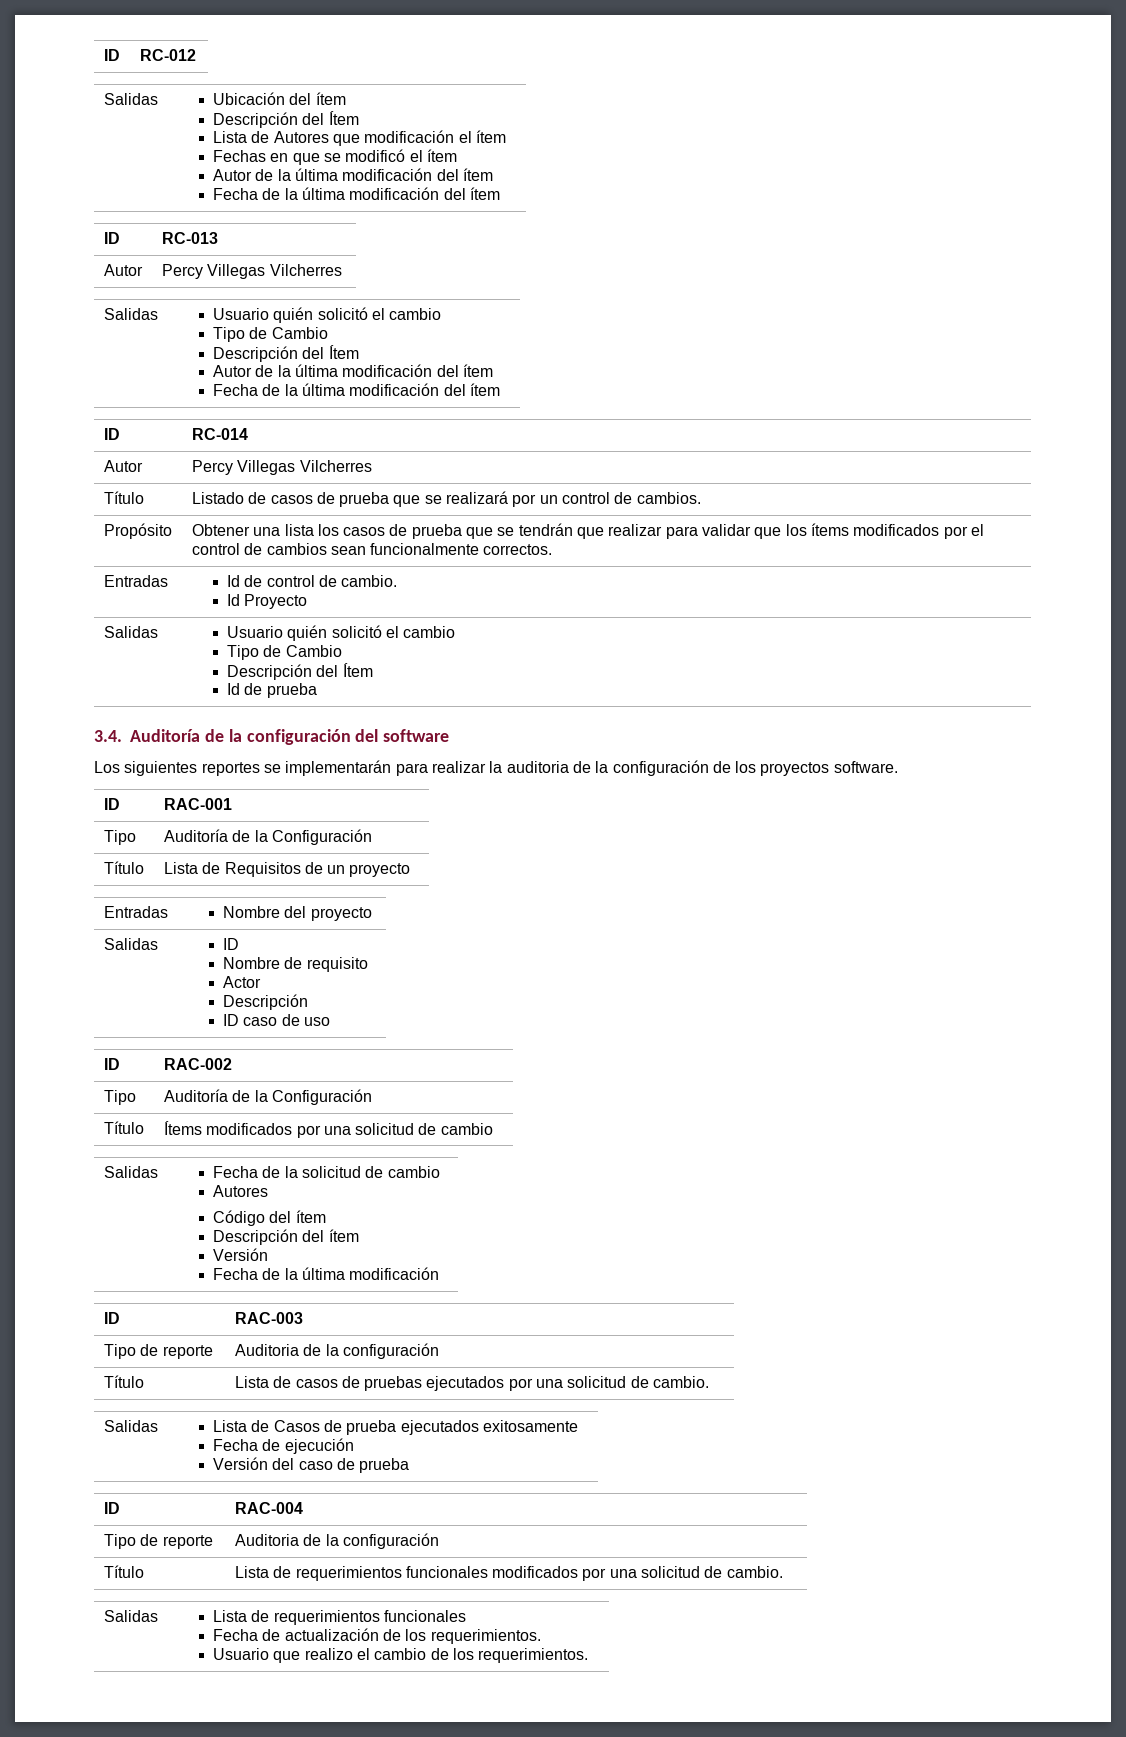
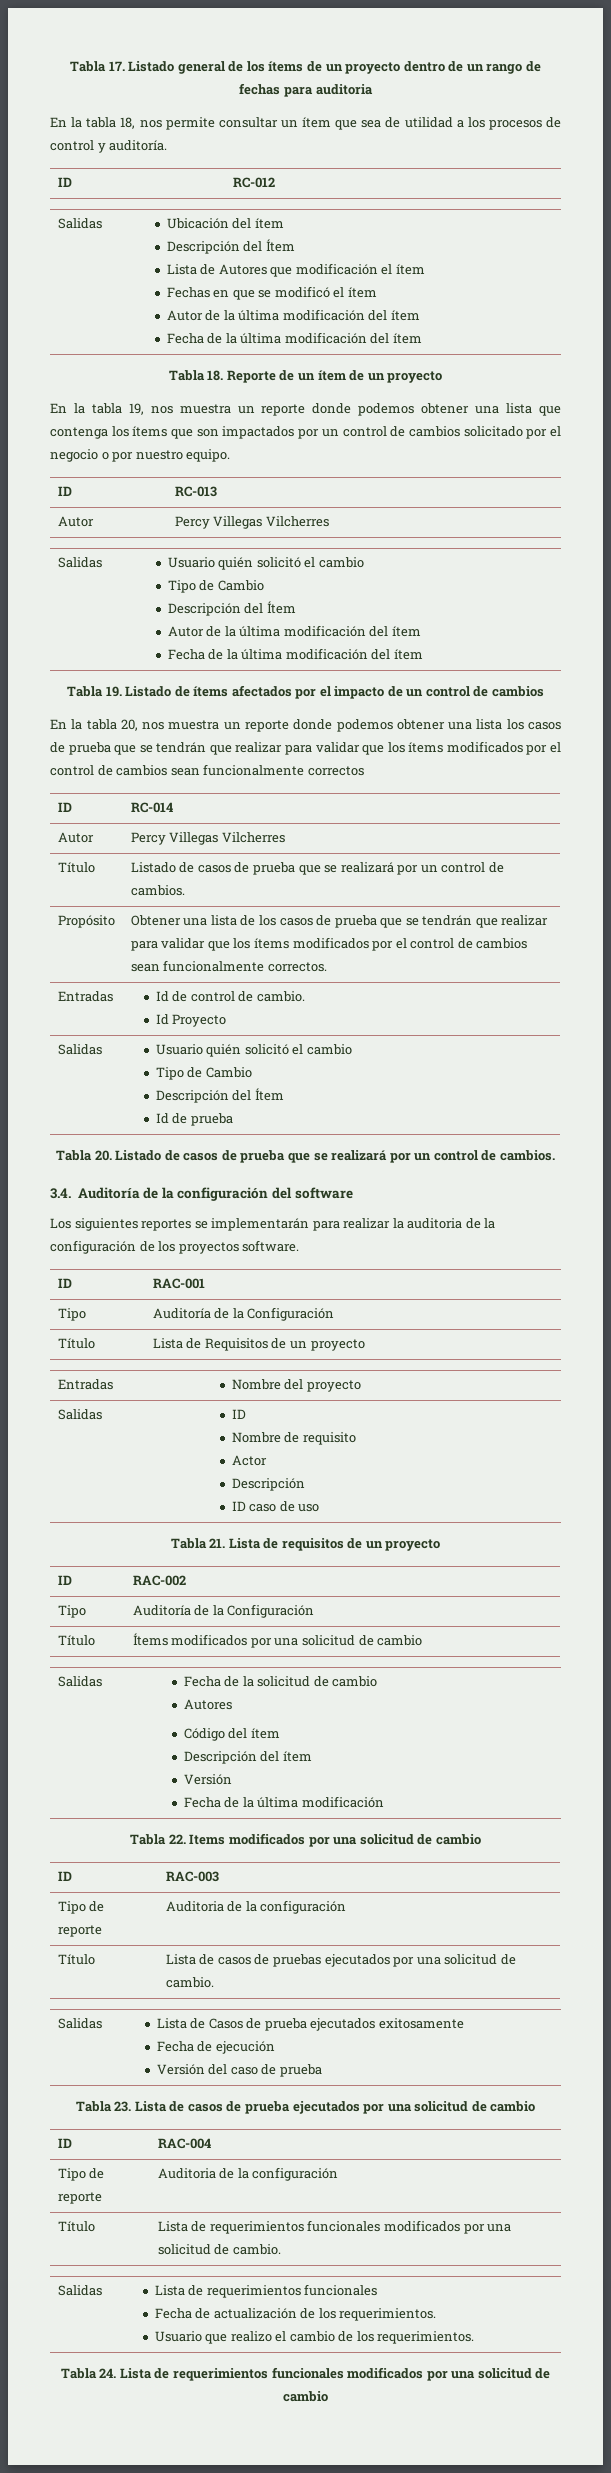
+ Tabla 17. Listado general de los ítems de un proyecto dentro de un rango de fechas para auditoria
+ En la tabla 18, nos permite consultar un ítem que sea de utilidad a los procesos de control y auditoría.
+ Tabla 18. Reporte de un ítem de un proyecto
+ En la tabla 19, nos muestra un reporte donde podemos obtener una lista que contenga los ítems que son impactados por un control de cambios solicitado por el negocio o por nuestro equipo.
+ Tabla 19. Listado de ítems afectados por el impacto de un control de cambios
+ En la tabla 20, nos muestra un reporte donde podemos obtener una lista los casos de prueba que se tendrán que realizar para validar que los ítems modificados por el control de cambios sean funcionalmente correctos
- Propósito | Obtener una lista los casos de prueba que se tendrán que realizar para validar que los ítems modificados por el control de cambios sean funcionalmente correctos.
+ Propósito | Obtener una lista de los casos de prueba que se tendrán que realizar para validar que los ítems modificados por el control de cambios sean funcionalmente correctos.
+ Tabla 20. Listado de casos de prueba que se realizará por un control de cambios.
+ Tabla 21. Lista de requisitos de un proyecto
+ Tabla 22. Items modificados por una solicitud de cambio
+ Tabla 23. Lista de casos de prueba ejecutados por una solicitud de cambio
+ Tabla 24. Lista de requerimientos funcionales modificados por una solicitud de cambio

